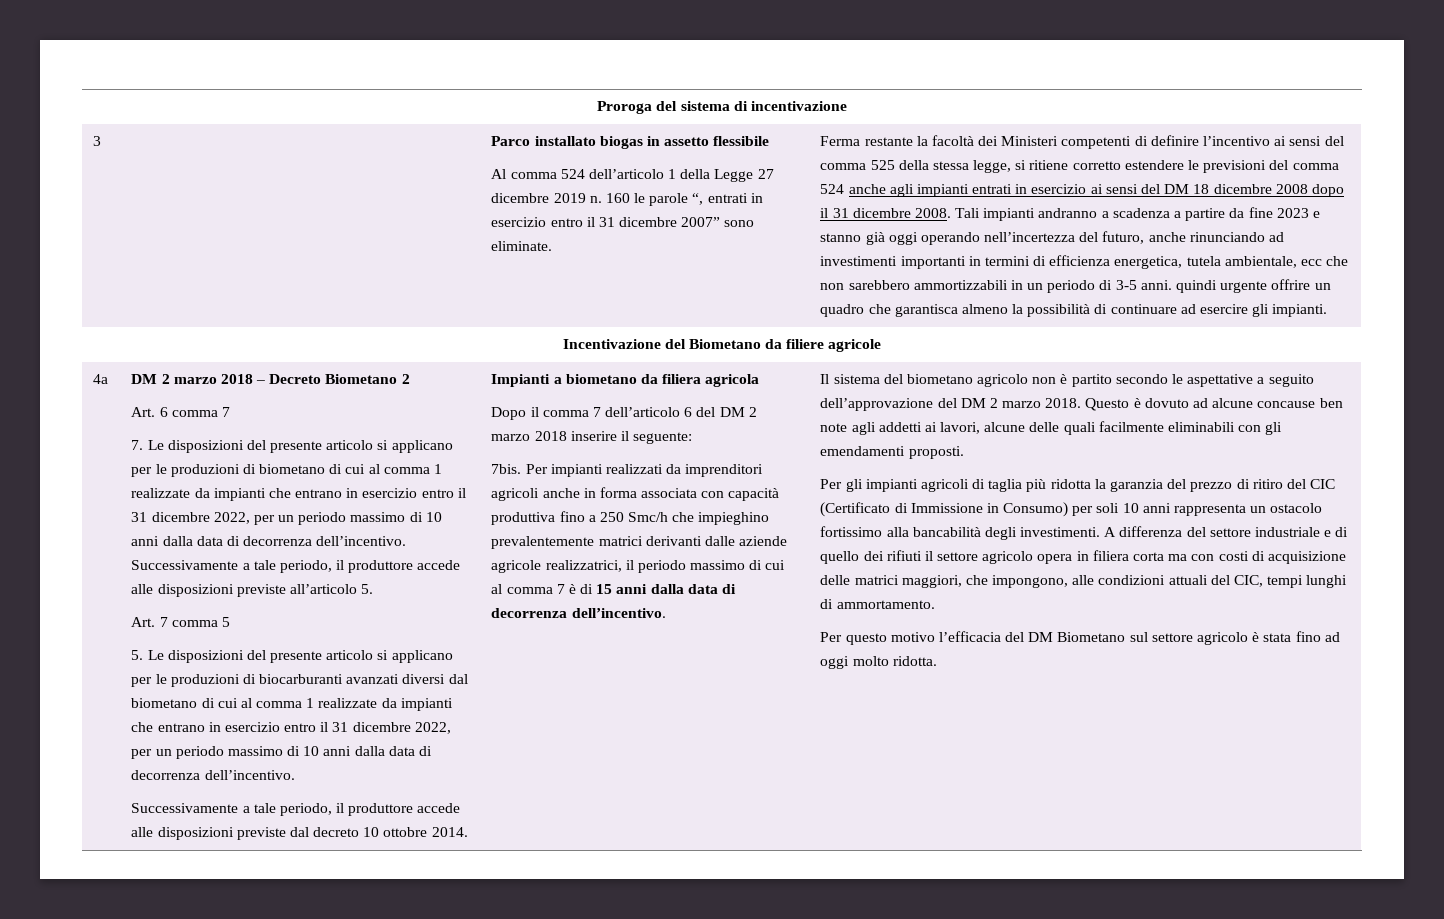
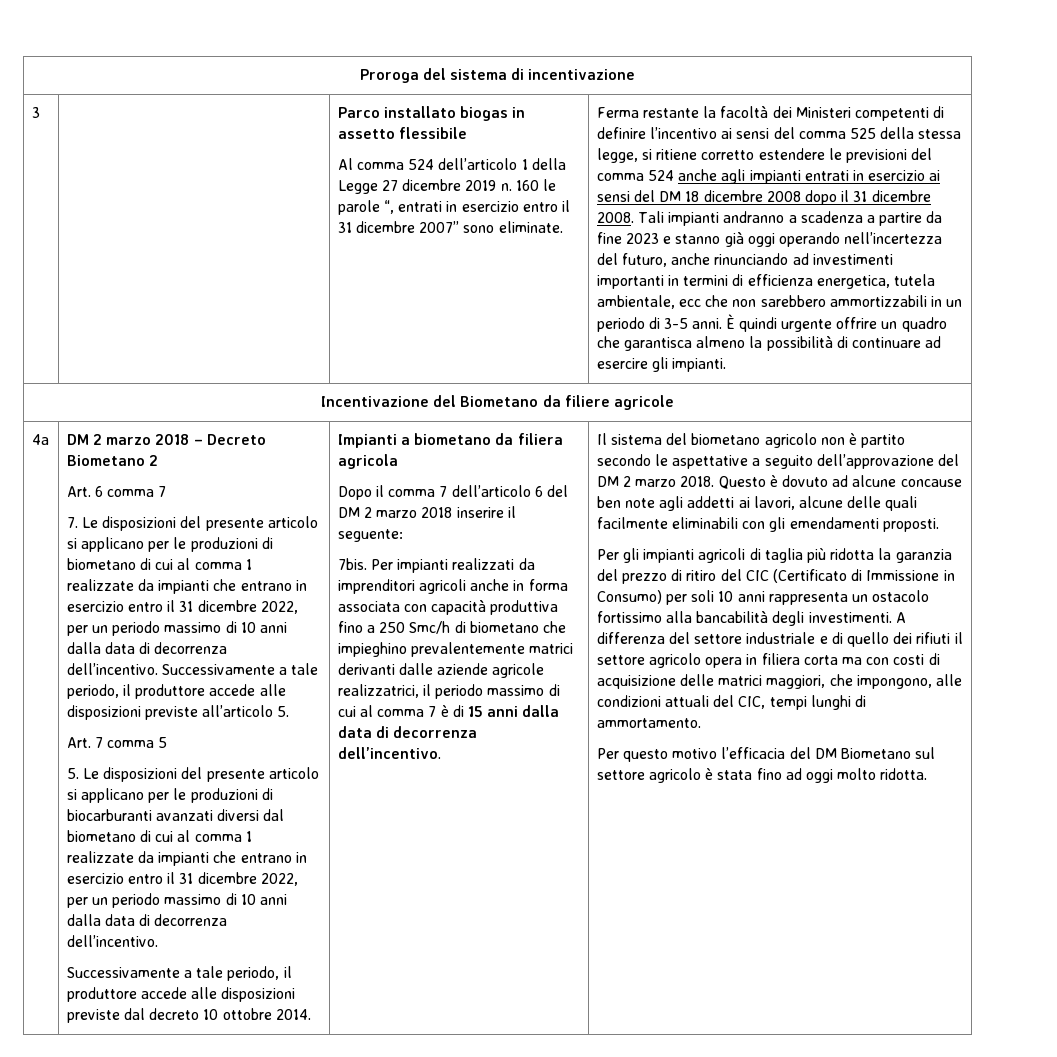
- Tali impianti andranno a scadenza a partire da fine 2023 e stanno già oggi operando nell’incertezza del futuro, anche rinunciando ad investimenti importanti in termini di efficienza energetica, tutela ambientale, ecc che non sarebbero ammortizzabili in un periodo di 3-5 anni. quindi urgente offrire un quadro che garantisca almeno la possibilità di continuare ad esercire gli impianti.
+ Tali impianti andranno a scadenza a partire da fine 2023 e stanno già oggi operando nell’incertezza del futuro, anche rinunciando ad investimenti importanti in termini di efficienza energetica, tutela ambientale, ecc che non sarebbero ammortizzabili in un periodo di 3-5 anni. È quindi urgente offrire un quadro che garantisca almeno la possibilità di continuare ad esercire gli impianti.
- Per impianti realizzati da imprenditori agricoli anche in forma associata con capacità produttiva fino a 250 Smc/h che impieghino prevalentemente matrici derivanti dalle aziende agricole realizzatrici, il periodo massimo di cui al comma 7 è di 15 anni dalla data di decorrenza dell’incentivo.
+ Per impianti realizzati da imprenditori agricoli anche in forma associata con capacità produttiva fino a 250 Smc/h di biometano che impieghino prevalentemente matrici derivanti dalle aziende agricole realizzatrici, il periodo massimo di cui al comma 7 è di 15 anni dalla data di decorrenza dell’incentivo.

